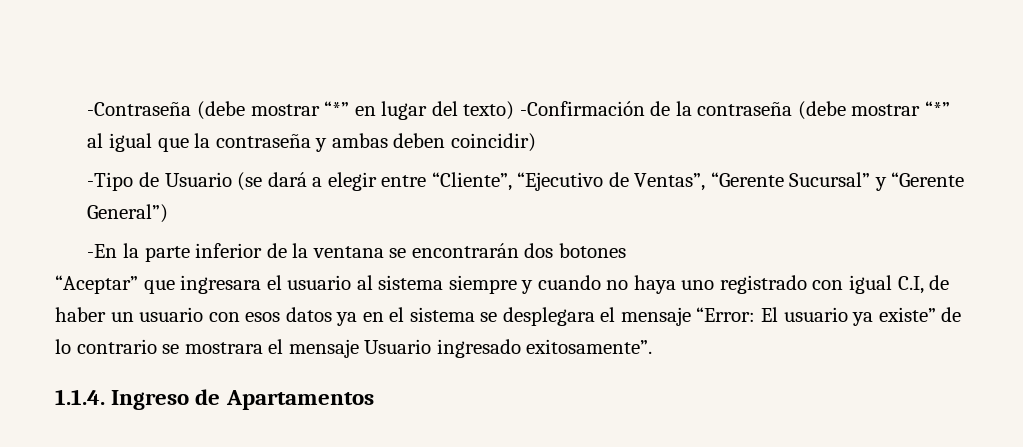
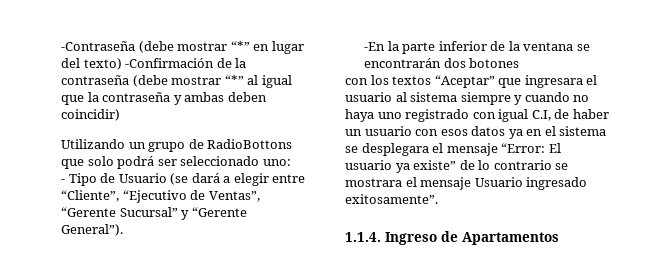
- -Tipo de Usuario (se dará a elegir entre “Cliente”, “Ejecutivo de Ventas”, “Gerente Sucursal” y “Gerente General”)
+ Utilizando un grupo de RadioBottons que solo podrá ser seleccionado uno:
+ - Tipo de Usuario (se dará a elegir entre “Cliente”, “Ejecutivo de Ventas”, “Gerente Sucursal” y “Gerente General”).
- “Aceptar” que ingresara el usuario al sistema siempre y cuando no haya uno registrado con igual C.I, de haber un usuario con esos datos ya en el sistema se desplegara el mensaje “Error: El usuario ya existe” de lo contrario se mostrara el mensaje Usuario ingresado exitosamente”.
+ con los textos “Aceptar” que ingresara el usuario al sistema siempre y cuando no haya uno registrado con igual C.I, de haber un usuario con esos datos ya en el sistema se desplegara el mensaje “Error: El usuario ya existe” de lo contrario se mostrara el mensaje Usuario ingresado exitosamente”.

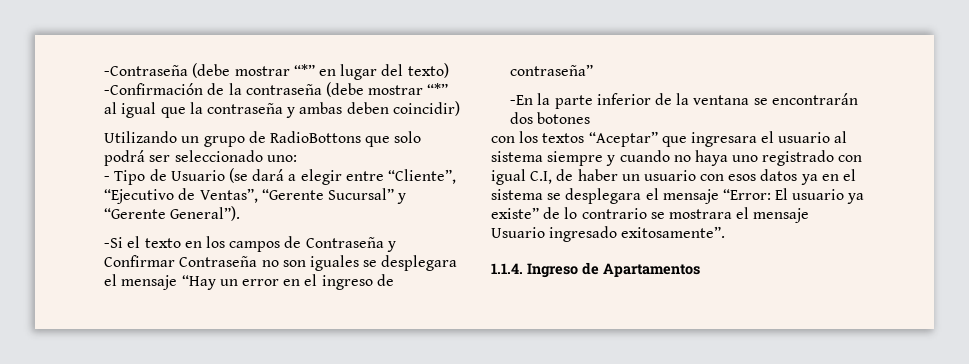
+ -Si el texto en los campos de Contraseña y Confirmar Contraseña no son iguales se desplegara el mensaje “Hay un error en el ingreso de contraseña”

